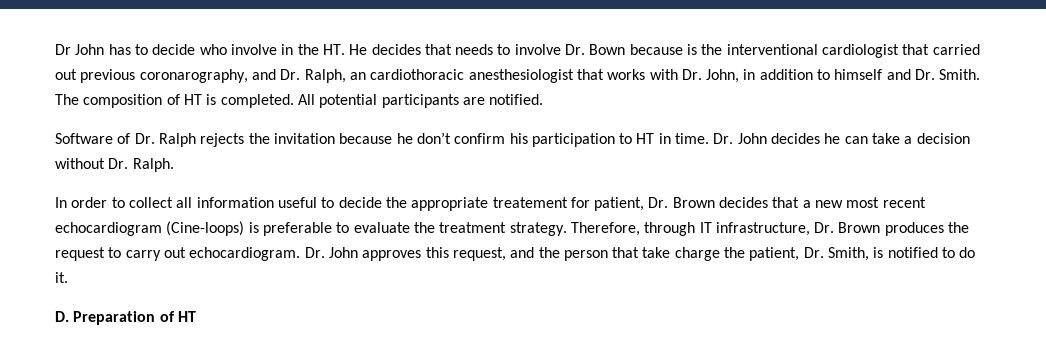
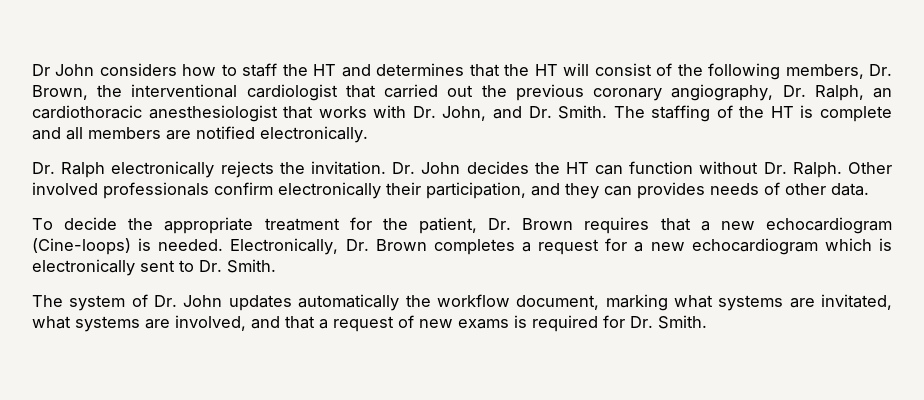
- Dr John has to decide who involve in the HT. He decides that needs to involve Dr. Bown because is the interventional cardiologist that carried out previous coronarography, and Dr. Ralph, an cardiothoracic anesthesiologist that works with Dr. John, in addition to himself and Dr. Smith. The composition of HT is completed. All potential participants are notified.
- Software of Dr. Ralph rejects the invitation because he don’t confirm his participation to HT in time. Dr. John decides he can take a decision without Dr. Ralph.
- In order to collect all information useful to decide the appropriate treatement for patient, Dr. Brown decides that a new most recent echocardiogram (Cine-loops) is preferable to evaluate the treatment strategy. Therefore, through IT infrastructure, Dr. Brown produces the request to carry out echocardiogram. Dr. John approves this request, and the person that take charge the patient, Dr. Smith, is notified to do it.
- D. Preparation of HT
+ Dr John considers how to staff the HT and determines that the HT will consist of the following members, Dr. Brown, the interventional cardiologist that carried out the previous coronary angiography, Dr. Ralph, an cardiothoracic anesthesiologist that works with Dr. John, and Dr. Smith. The staffing of the HT is complete and all members are notified electronically.
+ Dr. Ralph electronically rejects the invitation. Dr. John decides the HT can function without Dr. Ralph. Other involved professionals confirm electronically their participation, and they can provides needs of other data.
+ To decide the appropriate treatment for the patient, Dr. Brown requires that a new echocardiogram (Cine-loops) is needed. Electronically, Dr. Brown completes a request for a new echocardiogram which is electronically sent to Dr. Smith.
+ The system of Dr. John updates automatically the workflow document, marking what systems are invitated, what systems are involved, and that a request of new exams is required for Dr. Smith.

